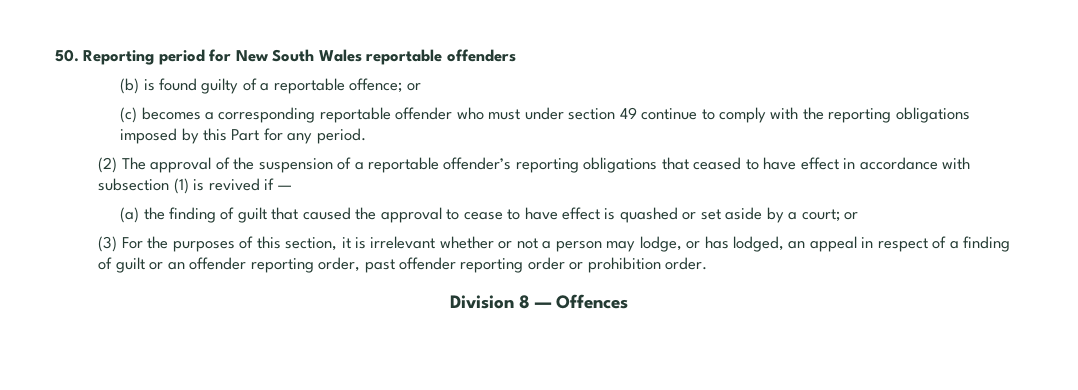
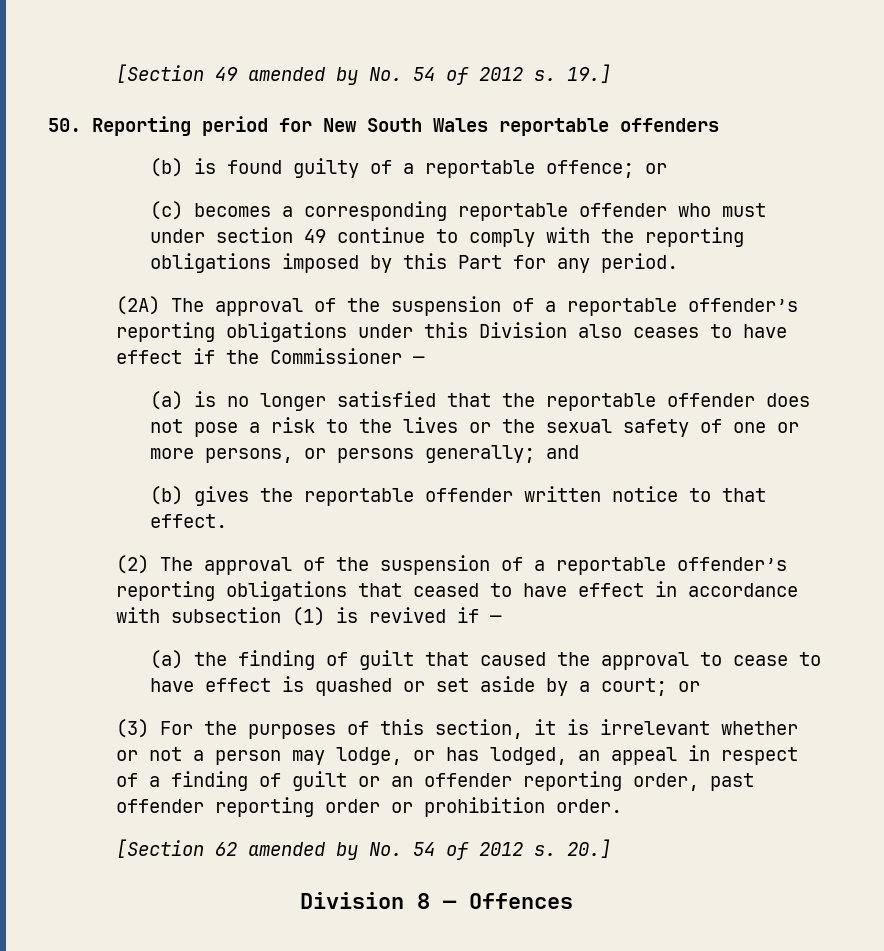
+ [Section 49 amended by No. 54 of 2012 s. 19.]
+ (2A) The approval of the suspension of a reportable offender’s reporting obligations under this Division also ceases to have effect if the Commissioner —
+ (a) is no longer satisfied that the reportable offender does not pose a risk to the lives or the sexual safety of one or more persons, or persons generally; and
+ (b) gives the reportable offender written notice to that effect.
+ [Section 62 amended by No. 54 of 2012 s. 20.]

